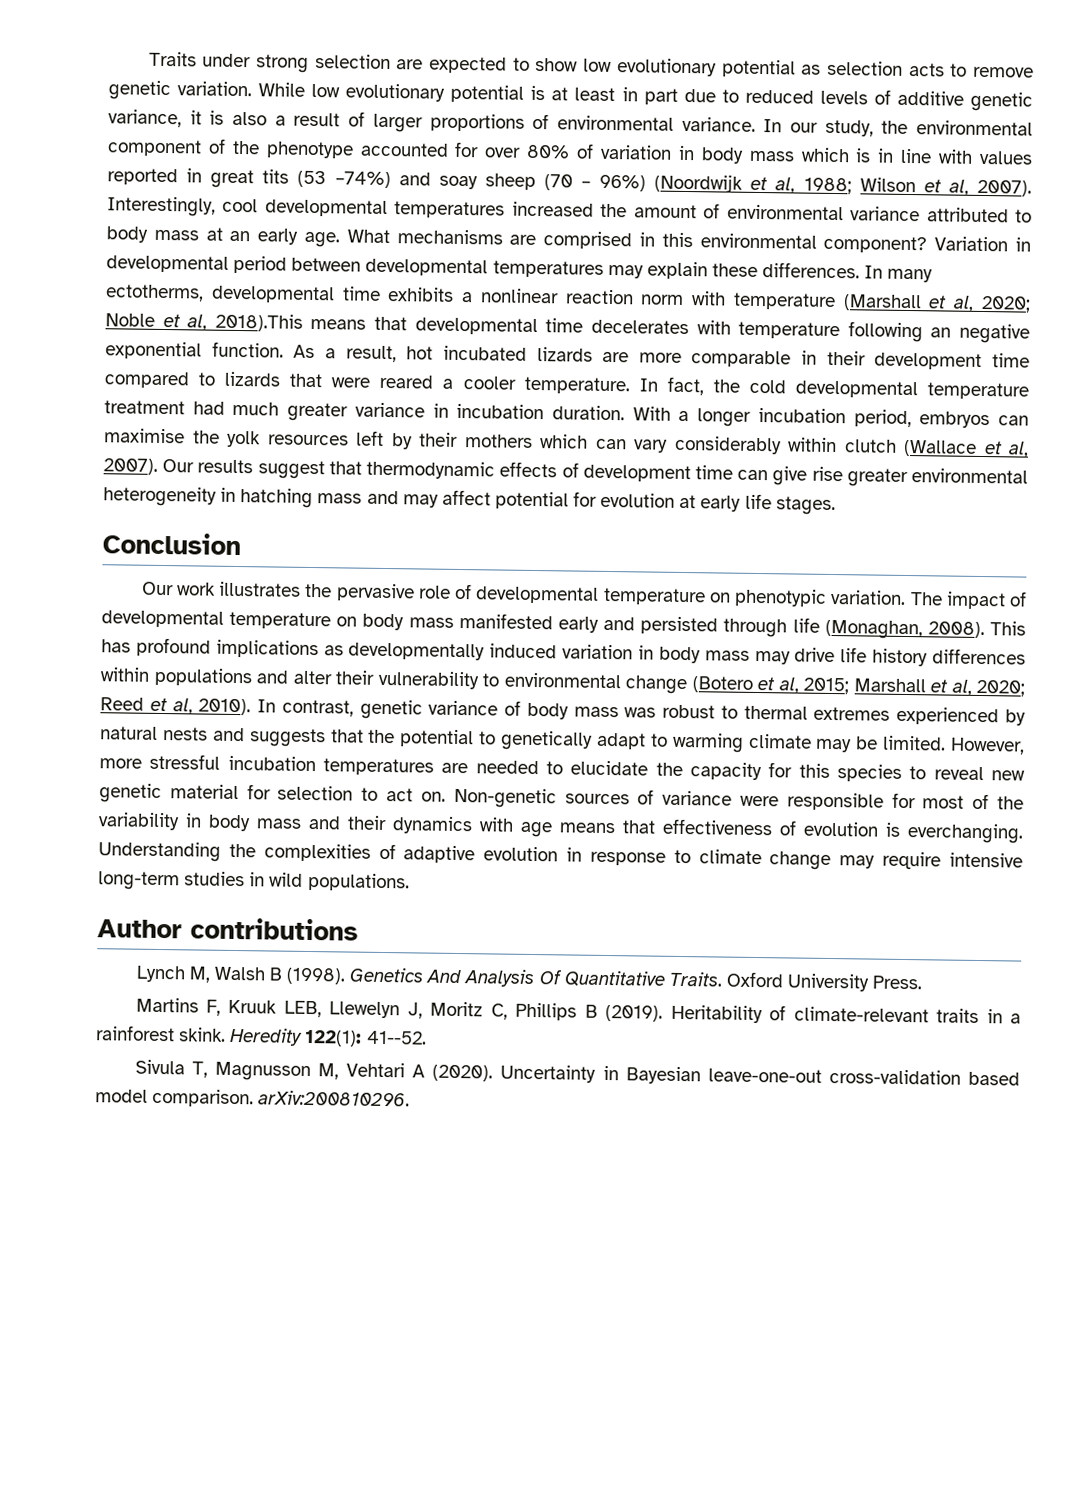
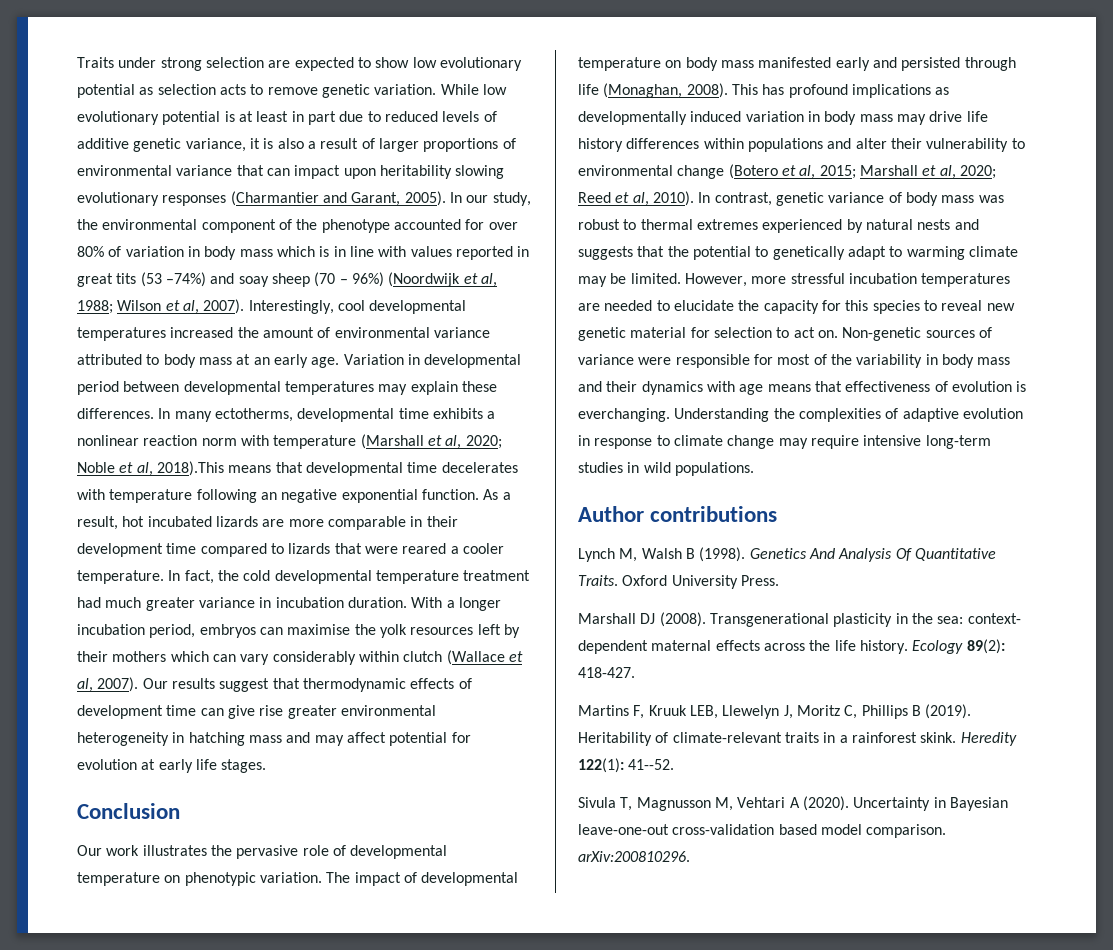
- While low evolutionary potential is at least in part due to reduced levels of additive genetic variance, it is also a result of larger proportions of environmental variance.
+ While low evolutionary potential is at least in part due to reduced levels of additive genetic variance, it is also a result of larger proportions of environmental variance that can impact upon heritability slowing evolutionary responses (Charmantier and Garant, 2005).
- What mechanisms are comprised in this environmental component?
+ Marshall DJ (2008). Transgenerational plasticity in the sea: context- dependent maternal effects across the life history. Ecology 89(2): 418-427.

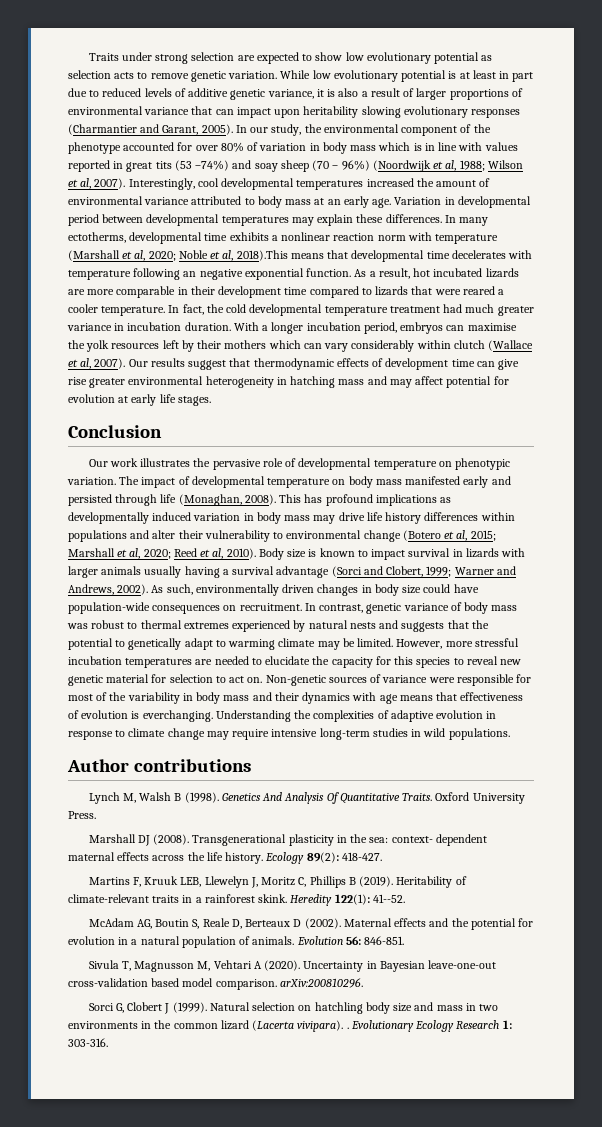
+ Body size is known to impact survival in lizards with larger animals usually having a survival advantage (Sorci and Clobert, 1999; Warner and Andrews, 2002). As such, environmentally driven changes in body size could have population-wide consequences on recruitment.
+ McAdam AG, Boutin S, Reale D, Berteaux D (2002). Maternal effects and the potential for evolution in a natural population of animals. Evolution 56: 846-851.
+ Sorci G, Clobert J (1999). Natural selection on hatchling body size and mass in two environments in the common lizard (Lacerta vivipara). . Evolutionary Ecology Research 1: 303-316.

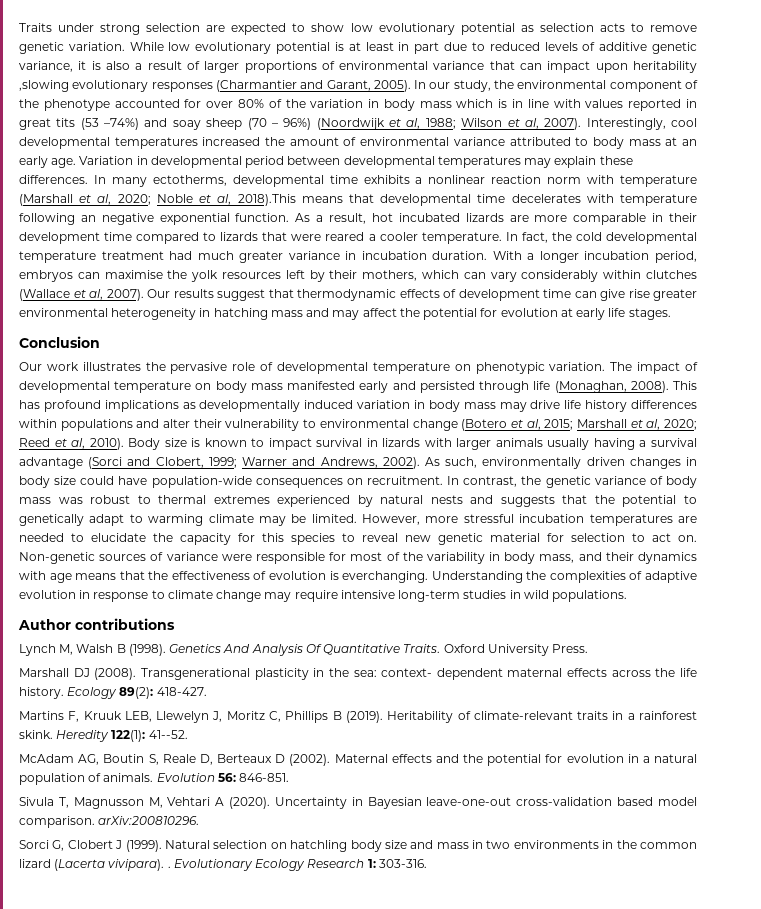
- While low evolutionary potential is at least in part due to reduced levels of additive genetic variance, it is also a result of larger proportions of environmental variance that can impact upon heritability slowing evolutionary responses (Charmantier and Garant, 2005).
+ While low evolutionary potential is at least in part due to reduced levels of additive genetic variance, it is also a result of larger proportions of environmental variance that can impact upon heritability ,slowing evolutionary responses (Charmantier and Garant, 2005).
- In our study, the environmental component of the phenotype accounted for over 80% of variation in body mass which is in line with values reported in great tits (53 –74%) and soay sheep (70 – 96%) (Noordwijk et al, 1988; Wilson et al, 2007).
+ In our study, the environmental component of the phenotype accounted for over 80% of the variation in body mass which is in line with values reported in great tits (53 –74%) and soay sheep (70 – 96%) (Noordwijk et al, 1988; Wilson et al, 2007).
- With a longer incubation period, embryos can maximise the yolk resources left by their mothers which can vary considerably within clutch (Wallace et al, 2007).
+ With a longer incubation period, embryos can maximise the yolk resources left by their mothers, which can vary considerably within clutches (Wallace et al, 2007).
- Our results suggest that thermodynamic effects of development time can give rise greater environmental heterogeneity in hatching mass and may affect potential for evolution at early life stages.
+ Our results suggest that thermodynamic effects of development time can give rise greater environmental heterogeneity in hatching mass and may affect the potential for evolution at early life stages.
- In contrast, genetic variance of body mass was robust to thermal extremes experienced by natural nests and suggests that the potential to genetically adapt to warming climate may be limited.
+ In contrast, the genetic variance of body mass was robust to thermal extremes experienced by natural nests and suggests that the potential to genetically adapt to warming climate may be limited.
- Non-genetic sources of variance were responsible for most of the variability in body mass and their dynamics with age means that effectiveness of evolution is everchanging.
+ Non-genetic sources of variance were responsible for most of the variability in body mass, and their dynamics with age means that the effectiveness of evolution is everchanging.

